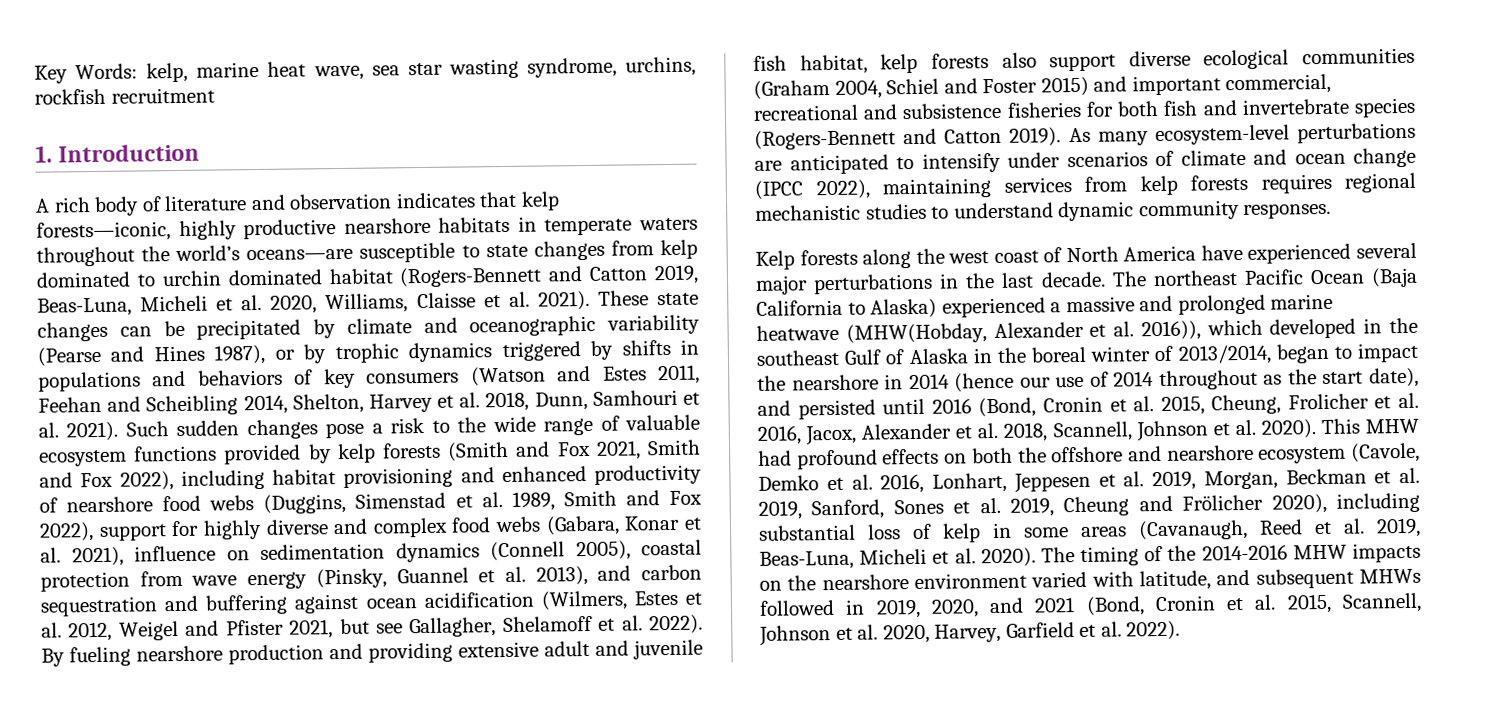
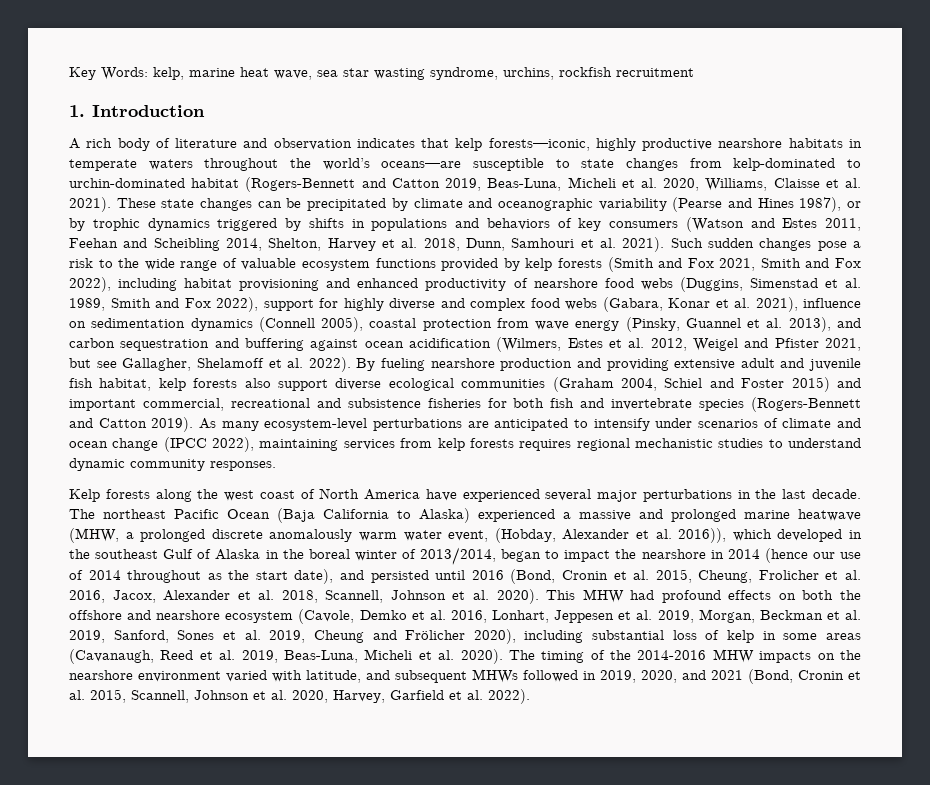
- A rich body of literature and observation indicates that kelp forests—iconic, highly productive nearshore habitats in temperate waters throughout the world’s oceans—are susceptible to state changes from kelp dominated to urchin dominated habitat (Rogers-Bennett and Catton 2019, Beas-Luna, Micheli et al. 2020, Williams, Claisse et al. 2021).
+ A rich body of literature and observation indicates that kelp forests—iconic, highly productive nearshore habitats in temperate waters throughout the world’s oceans—are susceptible to state changes from kelp-dominated to urchin-dominated habitat (Rogers-Bennett and Catton 2019, Beas-Luna, Micheli et al. 2020, Williams, Claisse et al. 2021).
- The northeast Pacific Ocean (Baja California to Alaska) experienced a massive and prolonged marine heatwave (MHW(Hobday, Alexander et al. 2016)), which developed in the southeast Gulf of Alaska in the boreal winter of 2013/2014, began to impact the nearshore in 2014 (hence our use of 2014 throughout as the start date), and persisted until 2016 (Bond, Cronin et al. 2015, Cheung, Frolicher et al. 2016, Jacox, Alexander et al. 2018, Scannell, Johnson et al. 2020).
+ The northeast Pacific Ocean (Baja California to Alaska) experienced a massive and prolonged marine heatwave (MHW, a prolonged discrete anomalously warm water event, (Hobday, Alexander et al. 2016)), which developed in the southeast Gulf of Alaska in the boreal winter of 2013/2014, began to impact the nearshore in 2014 (hence our use of 2014 throughout as the start date), and persisted until 2016 (Bond, Cronin et al. 2015, Cheung, Frolicher et al. 2016, Jacox, Alexander et al. 2018, Scannell, Johnson et al. 2020).

